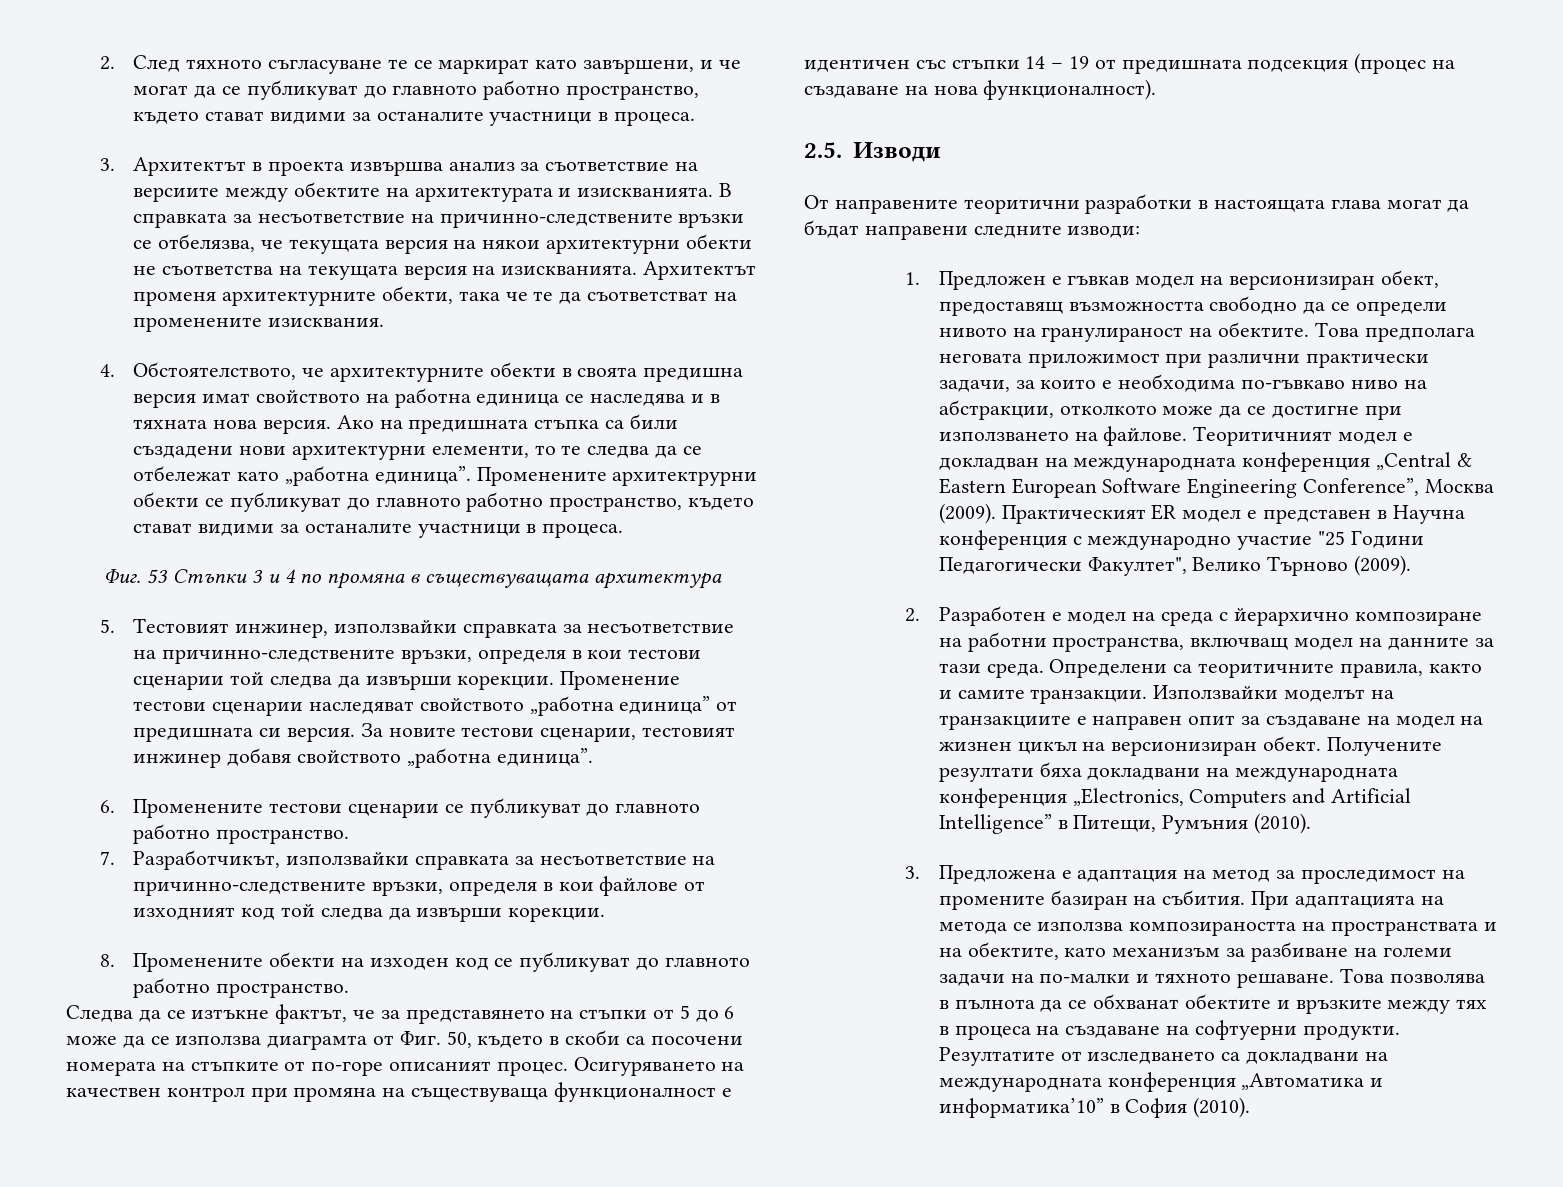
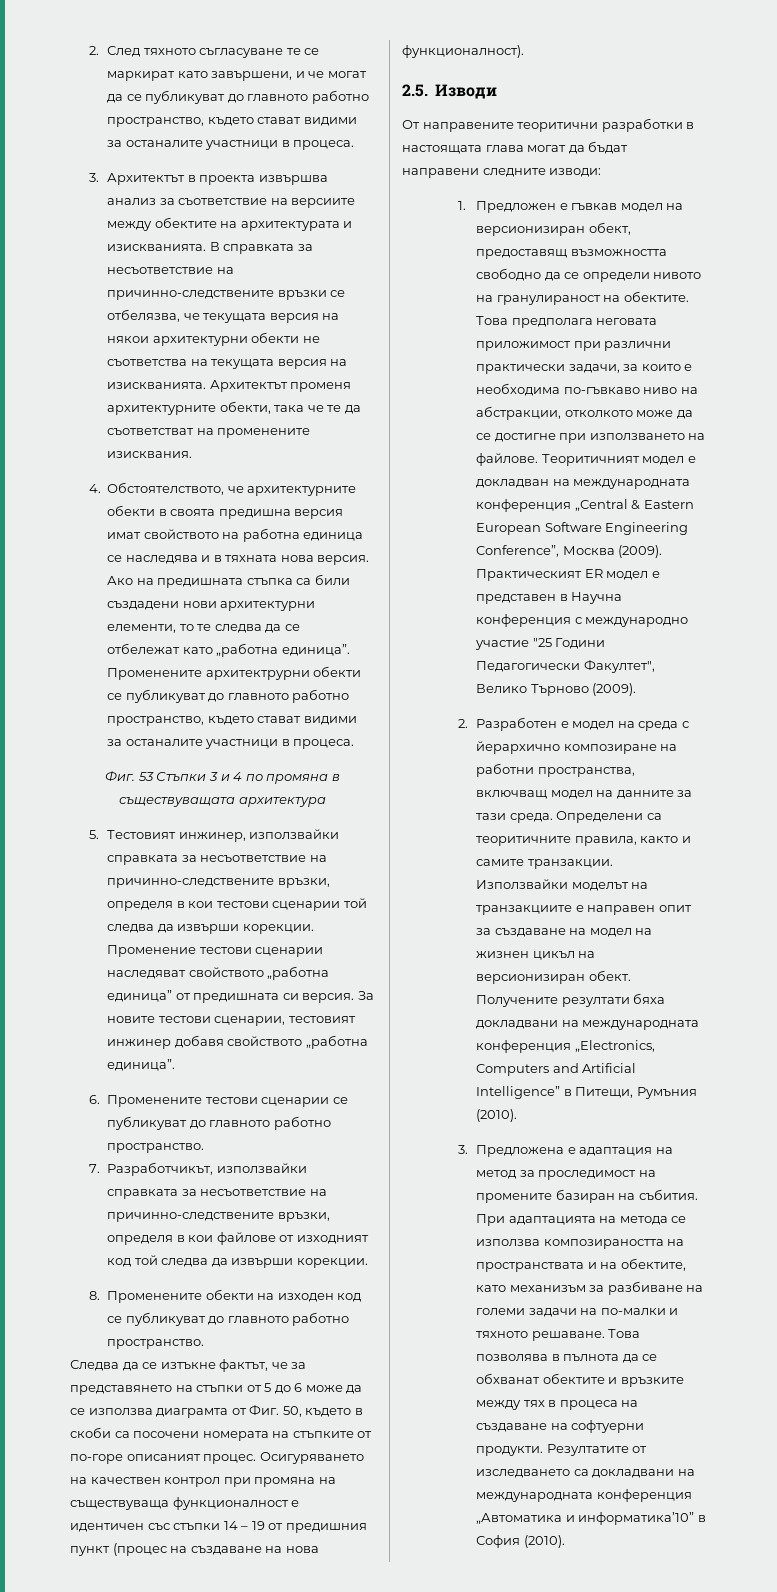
- Осигуряването на качествен контрол при промяна на съществуваща функционалност е идентичен със стъпки 14 – 19 от предишната подсекция (процес на създаване на нова функционалност).
+ Осигуряването на качествен контрол при промяна на съществуваща функционалност е идентичен със стъпки 14 – 19 от предишния пункт (процес на създаване на нова функционалност).

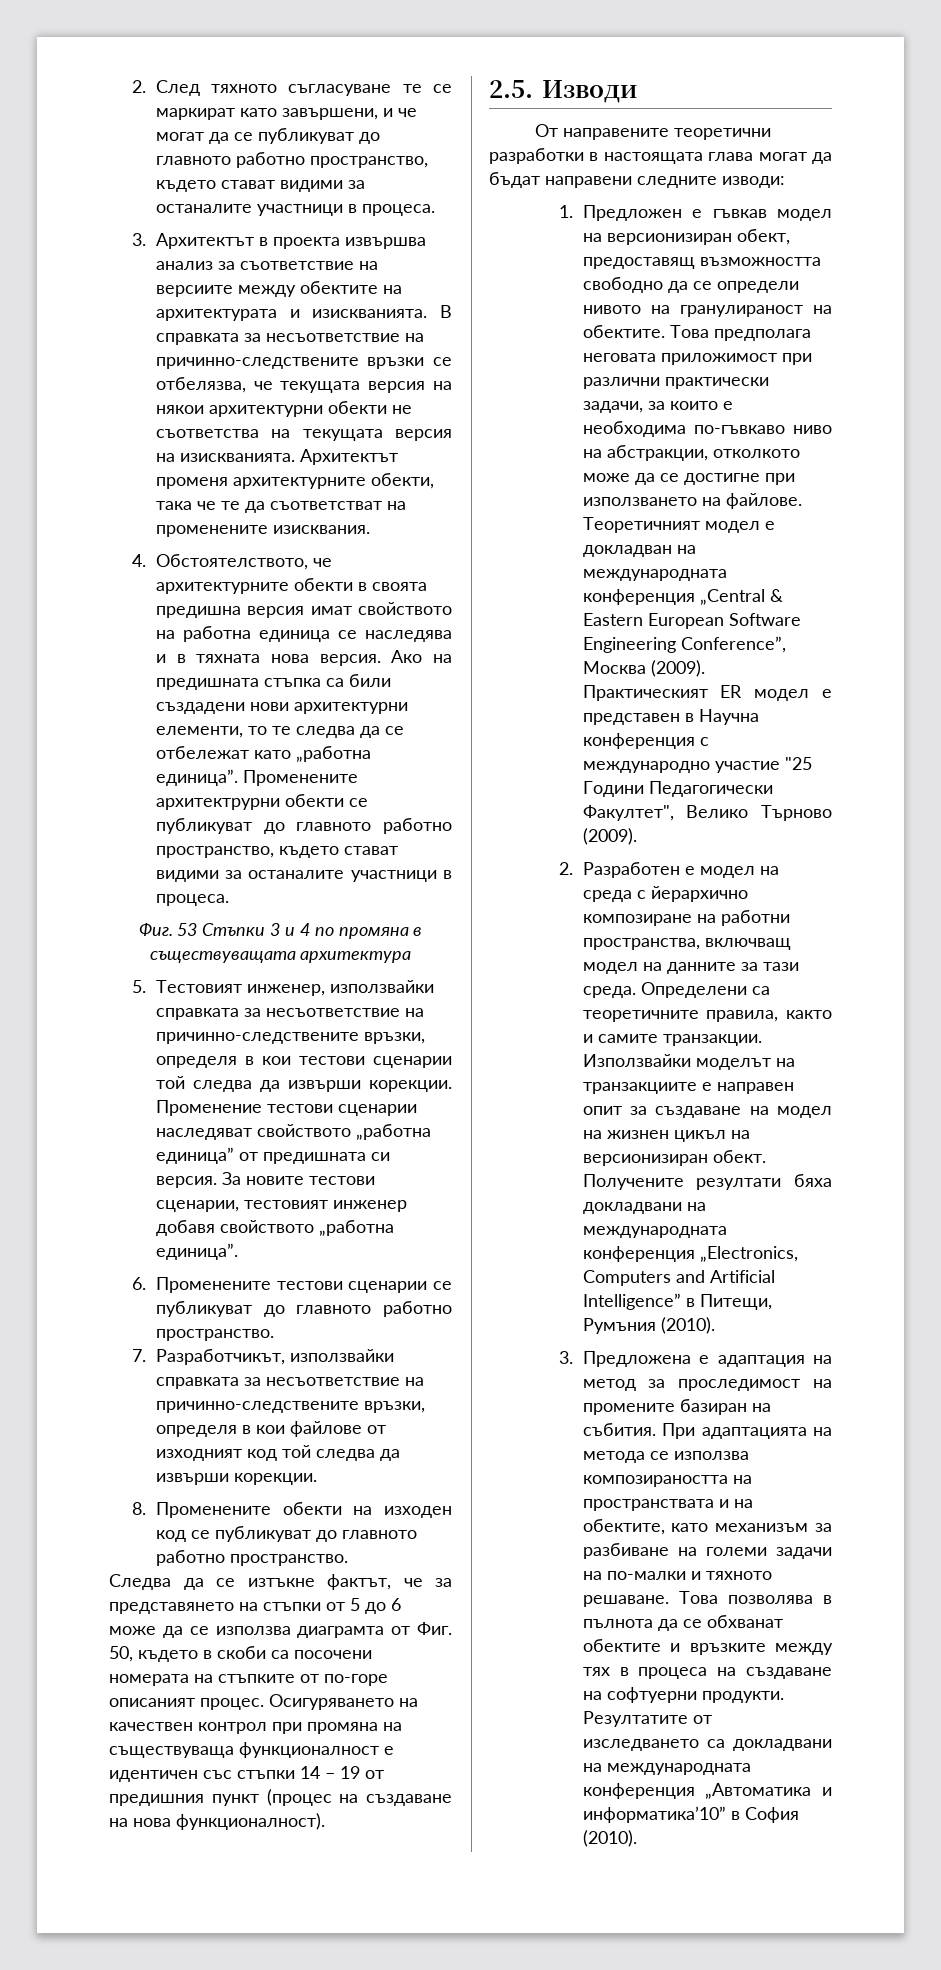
- 5. Тестовият инжинер, използвайки справката за несъответствие на причинно-следствените връзки, определя в кои тестови сценарии той следва да извърши корекции.
+ 5. Тестовият инженер, използвайки справката за несъответствие на причинно-следствените връзки, определя в кои тестови сценарии той следва да извърши корекции.
- За новите тестови сценарии, тестовият инжинер добавя свойството „работна единица”.
+ За новите тестови сценарии, тестовият инженер добавя свойството „работна единица”.
- От направените теоритични разработки в настоящата глава могат да бъдат направени следните изводи:
+ От направените теоретични разработки в настоящата глава могат да бъдат направени следните изводи:
- Теоритичният модел е докладван на международната конференция „Central & Eastern European Software Engineering Conference”, Москва (2009).
+ Теоретичният модел е докладван на международната конференция „Central & Eastern European Software Engineering Conference”, Москва (2009).
- Определени са теоритичните правила, както и самите транзакции.
+ Определени са теоретичните правила, както и самите транзакции.

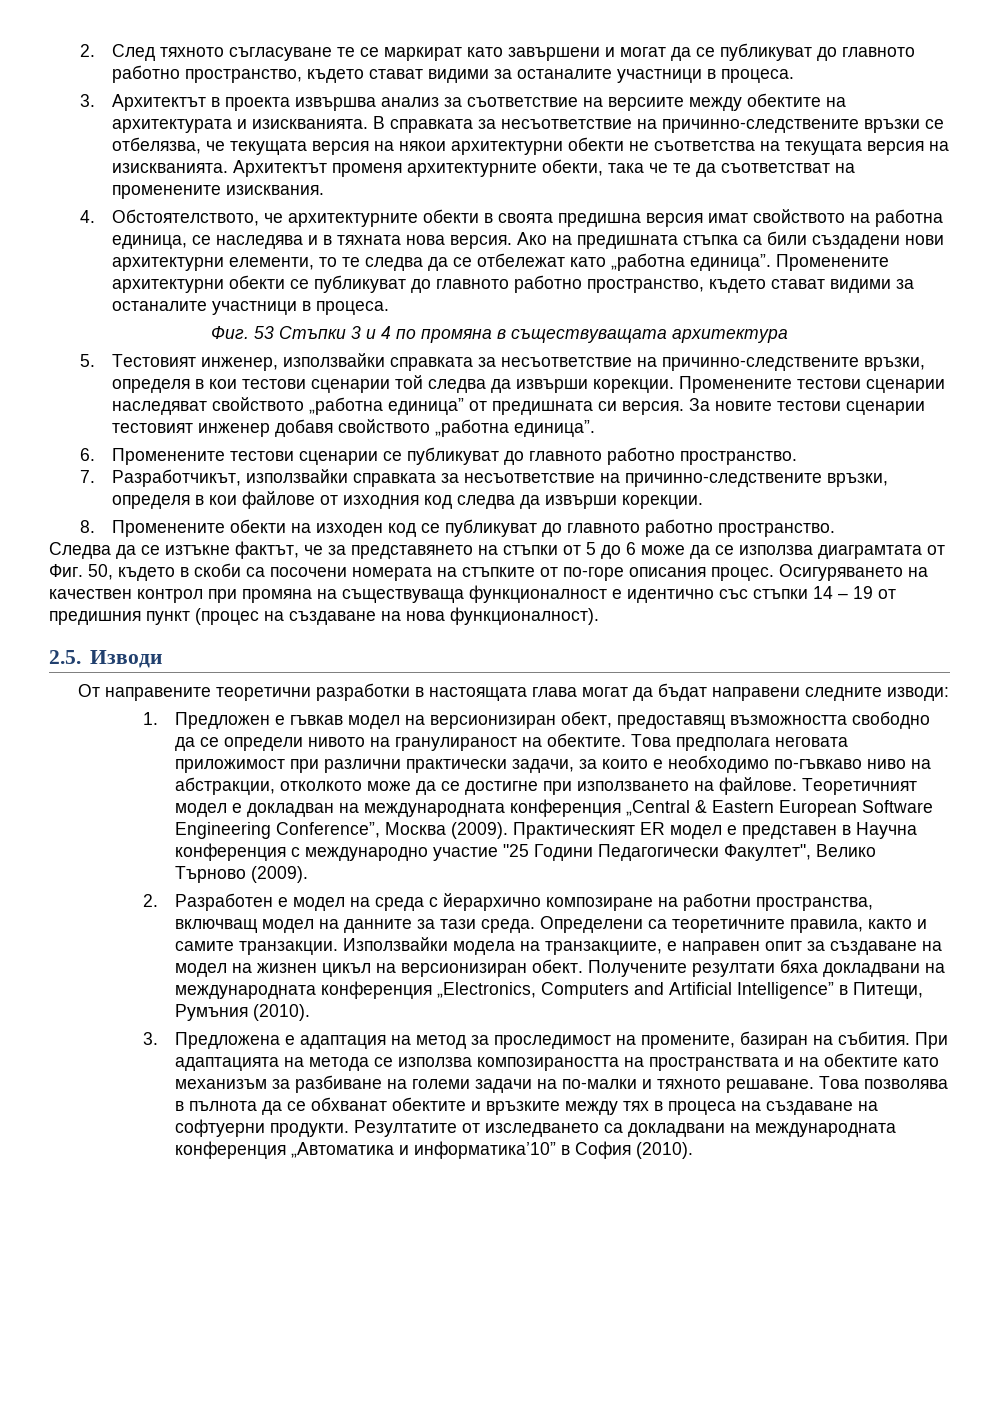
- 2. След тяхното съгласуване те се маркират като завършени, и че могат да се публикуват до главното работно пространство, където стават видими за останалите участници в процеса.
+ 2. След тяхното съгласуване те се маркират като завършени и могат да се публикуват до главното работно пространство, където стават видими за останалите участници в процеса.
- 4. Обстоятелството, че архитектурните обекти в своята предишна версия имат свойството на работна единица се наследява и в тяхната нова версия.
+ 4. Обстоятелството, че архитектурните обекти в своята предишна версия имат свойството на работна единица, се наследява и в тяхната нова версия.
- Променените архитектрурни обекти се публикуват до главното работно пространство, където стават видими за останалите участници в процеса.
+ Променените архитектурни обекти се публикуват до главното работно пространство, където стават видими за останалите участници в процеса.
- Променение тестови сценарии наследяват свойството „работна единица” от предишната си версия.
+ Променените тестови сценарии наследяват свойството „работна единица” от предишната си версия.
- За новите тестови сценарии, тестовият инженер добавя свойството „работна единица”.
+ За новите тестови сценарии тестовият инженер добавя свойството „работна единица”.
- 7. Разработчикът, използвайки справката за несъответствие на причинно-следствените връзки, определя в кои файлове от изходният код той следва да извърши корекции.
+ 7. Разработчикът, използвайки справката за несъответствие на причинно-следствените връзки, определя в кои файлове от изходния код следва да извърши корекции.
- Следва да се изтъкне фактът, че за представянето на стъпки от 5 до 6 може да се използва диаграмта от Фиг. 50, където в скоби са посочени номерата на стъпките от по-горе описаният процес.
+ Следва да се изтъкне фактът, че за представянето на стъпки от 5 до 6 може да се използва диаграмтата от Фиг. 50, където в скоби са посочени номерата на стъпките от по-горе описания процес.
- Осигуряването на качествен контрол при промяна на съществуваща функционалност е идентичен със стъпки 14 – 19 от предишния пункт (процес на създаване на нова функционалност).
+ Осигуряването на качествен контрол при промяна на съществуваща функционалност е идентично със стъпки 14 – 19 от предишния пункт (процес на създаване на нова функционалност).
- Това предполага неговата приложимост при различни практически задачи, за които е необходима по-гъвкаво ниво на абстракции, отколкото може да се достигне при използването на файлове.
+ Това предполага неговата приложимост при различни практически задачи, за които е необходимо по-гъвкаво ниво на абстракции, отколкото може да се достигне при използването на файлове.
- Използвайки моделът на транзакциите е направен опит за създаване на модел на жизнен цикъл на версионизиран обект.
+ Използвайки модела на транзакциите, е направен опит за създаване на модел на жизнен цикъл на версионизиран обект.
- 3. Предложена е адаптация на метод за проследимост на промените базиран на събития.
+ 3. Предложена е адаптация на метод за проследимост на промените, базиран на събития.
- При адаптацията на метода се използва композираността на пространствата и на обектите, като механизъм за разбиване на големи задачи на по-малки и тяхното решаване.
+ При адаптацията на метода се използва композираността на пространствата и на обектите като механизъм за разбиване на големи задачи на по-малки и тяхното решаване.

